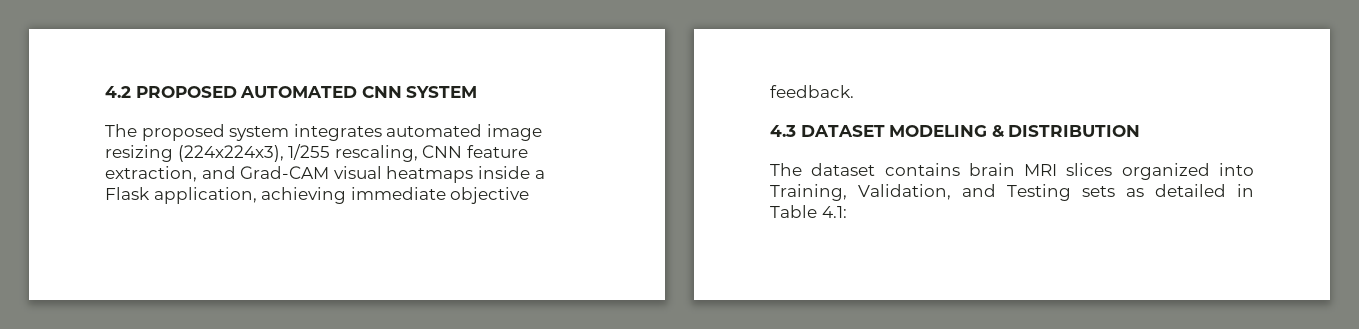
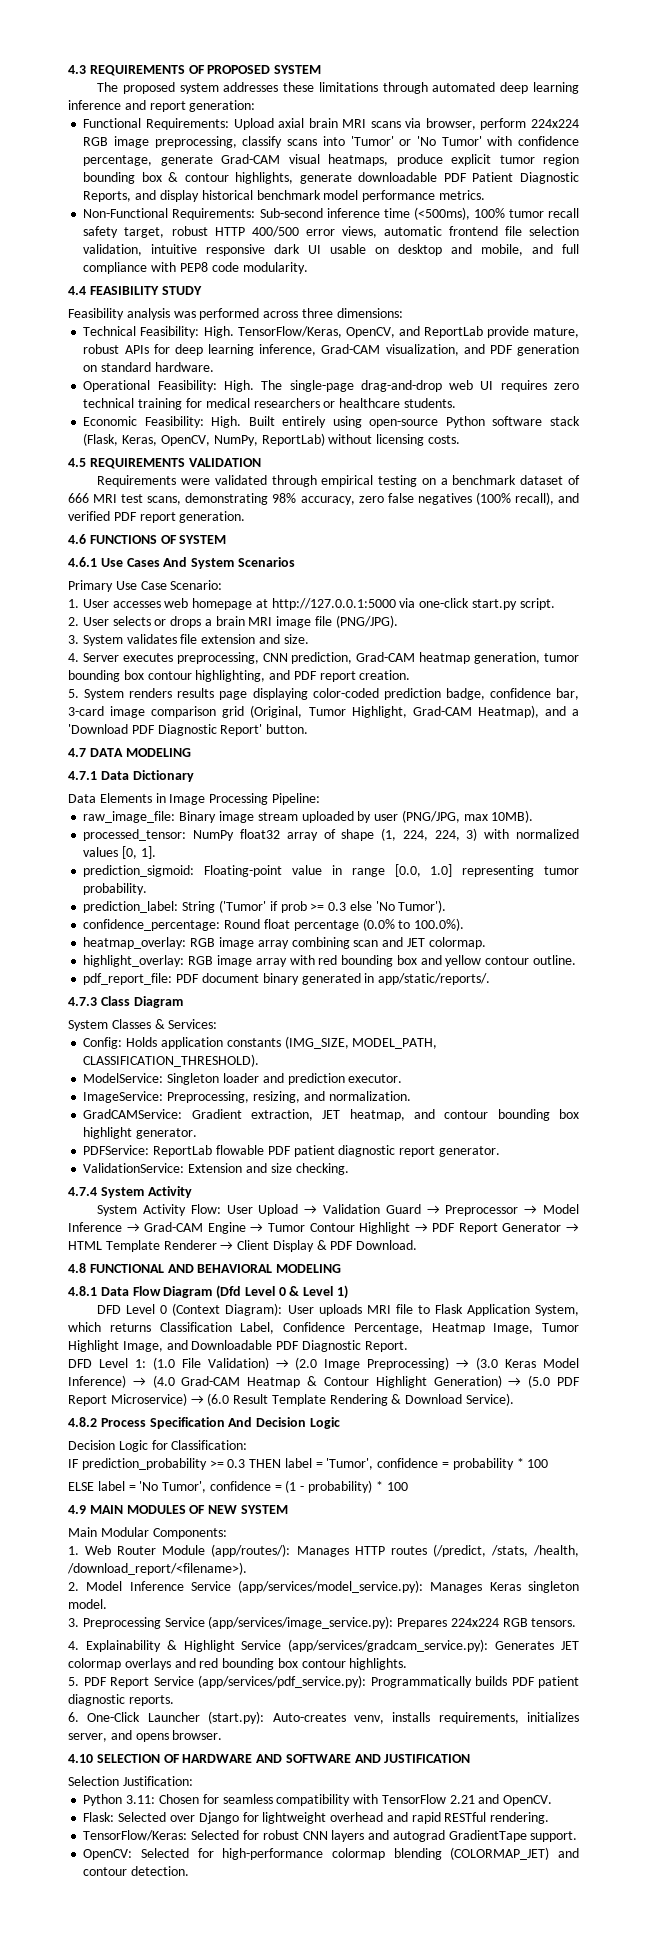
- 4.2 PROPOSED AUTOMATED CNN SYSTEM
+ 4.3 REQUIREMENTS OF PROPOSED SYSTEM
- The proposed system integrates automated image resizing (224x224x3), 1/255 rescaling, CNN feature extraction, and Grad-CAM visual heatmaps inside a Flask application, achieving immediate objective feedback.
- 4.3 DATASET MODELING & DISTRIBUTION
- The dataset contains brain MRI slices organized into Training, Validation, and Testing sets as detailed in Table 4.1:
+ The proposed system addresses these limitations through automated deep learning inference and report generation:
+ Functional Requirements: Upload axial brain MRI scans via browser, perform 224x224 RGB image preprocessing, classify scans into 'Tumor' or 'No Tumor' with confidence percentage, generate Grad-CAM visual heatmaps, produce explicit tumor region bounding box & contour highlights, generate downloadable PDF Patient Diagnostic Reports, and display historical benchmark model performance metrics.
+ Non-Functional Requirements: Sub-second inference time (<500ms), 100% tumor recall safety target, robust HTTP 400/500 error views, automatic frontend file selection validation, intuitive responsive dark UI usable on desktop and mobile, and full compliance with PEP8 code modularity.
+ 4.4 FEASIBILITY STUDY
+ Feasibility analysis was performed across three dimensions:
+ Technical Feasibility: High. TensorFlow/Keras, OpenCV, and ReportLab provide mature, robust APIs for deep learning inference, Grad-CAM visualization, and PDF generation on standard hardware.
+ Operational Feasibility: High. The single-page drag-and-drop web UI requires zero technical training for medical researchers or healthcare students.
+ Economic Feasibility: High. Built entirely using open-source Python software stack (Flask, Keras, OpenCV, NumPy, ReportLab) without licensing costs.
+ 4.5 REQUIREMENTS VALIDATION
+ Requirements were validated through empirical testing on a benchmark dataset of 666 MRI test scans, demonstrating 98% accuracy, zero false negatives (100% recall), and verified PDF report generation.
+ 4.6 FUNCTIONS OF SYSTEM
+ 4.6.1 Use Cases And System Scenarios
+ Primary Use Case Scenario:
+ 1. User accesses web homepage at http://127.0.0.1:5000 via one-click start.py script.
+ 2. User selects or drops a brain MRI image file (PNG/JPG).
+ 3. System validates file extension and size.
+ 4. Server executes preprocessing, CNN prediction, Grad-CAM heatmap generation, tumor bounding box contour highlighting, and PDF report creation.
+ 5. System renders results page displaying color-coded prediction badge, confidence bar, 3-card image comparison grid (Original, Tumor Highlight, Grad-CAM Heatmap), and a 'Download PDF Diagnostic Report' button.
+ 4.7 DATA MODELING
+ 4.7.1 Data Dictionary
+ Data Elements in Image Processing Pipeline:
+ raw_image_file: Binary image stream uploaded by user (PNG/JPG, max 10MB).
+ processed_tensor: NumPy float32 array of shape (1, 224, 224, 3) with normalized values [0, 1].
+ prediction_sigmoid: Floating-point value in range [0.0, 1.0] representing tumor probability.
+ prediction_label: String ('Tumor' if prob >= 0.3 else 'No Tumor').
+ confidence_percentage: Round float percentage (0.0% to 100.0%).
+ heatmap_overlay: RGB image array combining scan and JET colormap.
+ highlight_overlay: RGB image array with red bounding box and yellow contour outline.
+ pdf_report_file: PDF document binary generated in app/static/reports/.
+ 4.7.3 Class Diagram
+ System Classes & Services:
+ Config: Holds application constants (IMG_SIZE, MODEL_PATH, CLASSIFICATION_THRESHOLD).
+ ModelService: Singleton loader and prediction executor.
+ ImageService: Preprocessing, resizing, and normalization.
+ GradCAMService: Gradient extraction, JET heatmap, and contour bounding box highlight generator.
+ PDFService: ReportLab flowable PDF patient diagnostic report generator.
+ ValidationService: Extension and size checking.
+ 4.7.4 System Activity
+ System Activity Flow: User Upload → Validation Guard → Preprocessor → Model Inference → Grad-CAM Engine → Tumor Contour Highlight → PDF Report Generator → HTML Template Renderer → Client Display & PDF Download.
+ 4.8 FUNCTIONAL AND BEHAVIORAL MODELING
+ 4.8.1 Data Flow Diagram (Dfd Level 0 & Level 1)
+ DFD Level 0 (Context Diagram): User uploads MRI file to Flask Application System, which returns Classification Label, Confidence Percentage, Heatmap Image, Tumor Highlight Image, and Downloadable PDF Diagnostic Report.
+ DFD Level 1: (1.0 File Validation) → (2.0 Image Preprocessing) → (3.0 Keras Model Inference) → (4.0 Grad-CAM Heatmap & Contour Highlight Generation) → (5.0 PDF Report Microservice) → (6.0 Result Template Rendering & Download Service).
+ 4.8.2 Process Specification And Decision Logic
+ Decision Logic for Classification:
+ IF prediction_probability >= 0.3 THEN label = 'Tumor', confidence = probability * 100
+ ELSE label = 'No Tumor', confidence = (1 - probability) * 100
+ 4.9 MAIN MODULES OF NEW SYSTEM
+ Main Modular Components:
+ 1. Web Router Module (app/routes/): Manages HTTP routes (/predict, /stats, /health, /download_report/<filename>).
+ 2. Model Inference Service (app/services/model_service.py): Manages Keras singleton model.
+ 3. Preprocessing Service (app/services/image_service.py): Prepares 224x224 RGB tensors.
+ 4. Explainability & Highlight Service (app/services/gradcam_service.py): Generates JET colormap overlays and red bounding box contour highlights.
+ 5. PDF Report Service (app/services/pdf_service.py): Programmatically builds PDF patient diagnostic reports.
+ 6. One-Click Launcher (start.py): Auto-creates venv, installs requirements, initializes server, and opens browser.
+ 4.10 SELECTION OF HARDWARE AND SOFTWARE AND JUSTIFICATION
+ Selection Justification:
+ Python 3.11: Chosen for seamless compatibility with TensorFlow 2.21 and OpenCV.
+ Flask: Selected over Django for lightweight overhead and rapid RESTful rendering.
+ TensorFlow/Keras: Selected for robust CNN layers and autograd GradientTape support.
+ OpenCV: Selected for high-performance colormap blending (COLORMAP_JET) and contour detection.

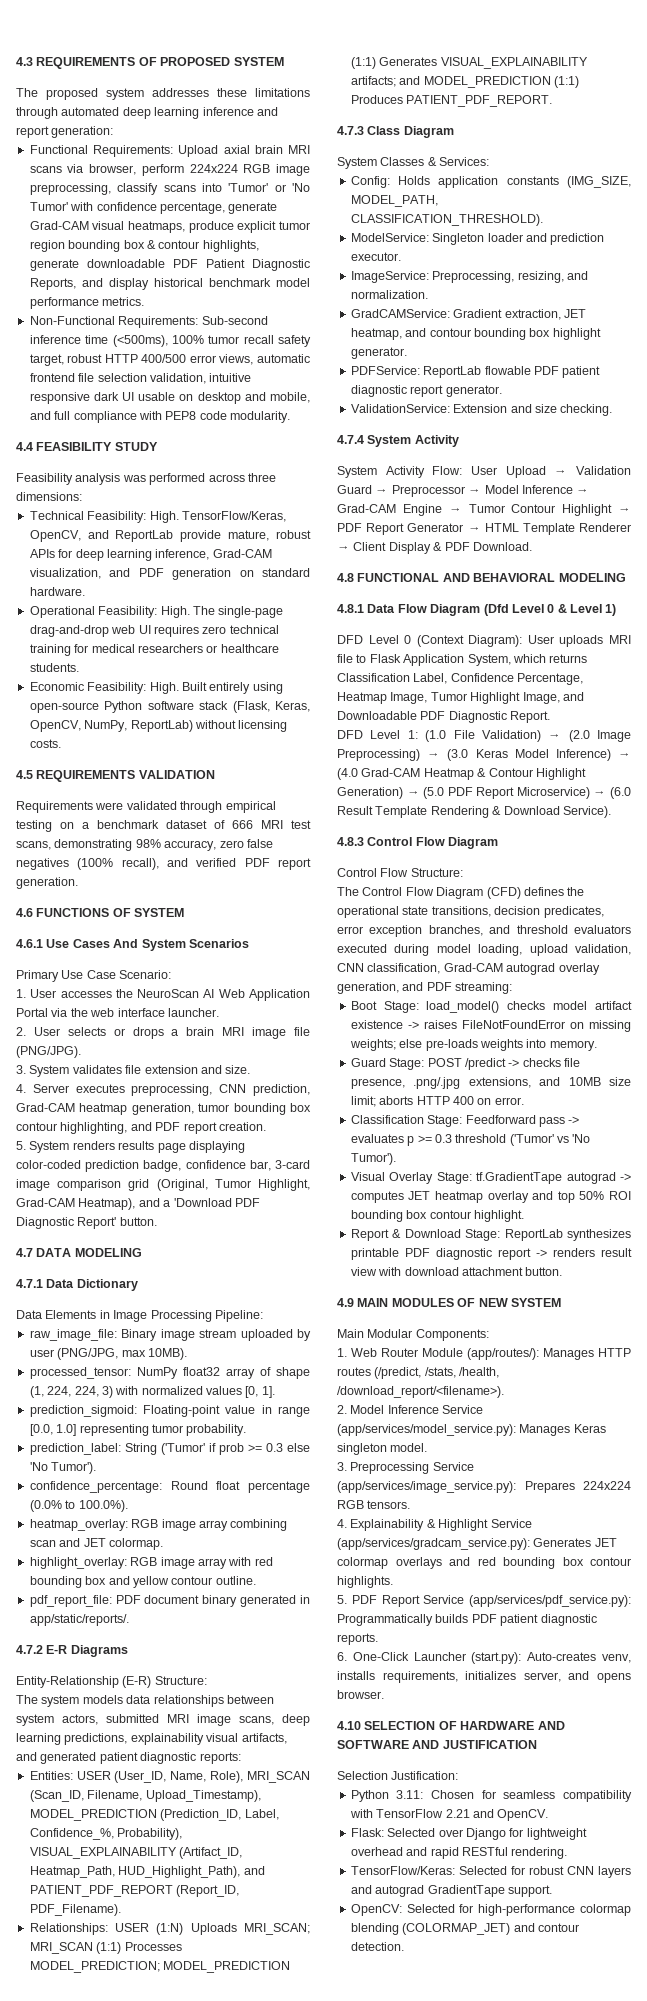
- 1. User accesses web homepage at http://127.0.0.1:5000 via one-click start.py script.
+ 1. User accesses the NeuroScan AI Web Application Portal via the web interface launcher.
+ 4.7.2 E-R Diagrams
+ Entity-Relationship (E-R) Structure:
+ The system models data relationships between system actors, submitted MRI image scans, deep learning predictions, explainability visual artifacts, and generated patient diagnostic reports:
+ Entities: USER (User_ID, Name, Role), MRI_SCAN (Scan_ID, Filename, Upload_Timestamp), MODEL_PREDICTION (Prediction_ID, Label, Confidence_%, Probability), VISUAL_EXPLAINABILITY (Artifact_ID, Heatmap_Path, HUD_Highlight_Path), and PATIENT_PDF_REPORT (Report_ID, PDF_Filename).
+ Relationships: USER (1:N) Uploads MRI_SCAN; MRI_SCAN (1:1) Processes MODEL_PREDICTION; MODEL_PREDICTION (1:1) Generates VISUAL_EXPLAINABILITY artifacts; and MODEL_PREDICTION (1:1) Produces PATIENT_PDF_REPORT.
- 4.8.2 Process Specification And Decision Logic
- Decision Logic for Classification:
- IF prediction_probability >= 0.3 THEN label = 'Tumor', confidence = probability * 100
- ELSE label = 'No Tumor', confidence = (1 - probability) * 100
+ 4.8.3 Control Flow Diagram
+ Control Flow Structure:
+ The Control Flow Diagram (CFD) defines the operational state transitions, decision predicates, error exception branches, and threshold evaluators executed during model loading, upload validation, CNN classification, Grad-CAM autograd overlay generation, and PDF streaming:
+ Boot Stage: load_model() checks model artifact existence -> raises FileNotFoundError on missing weights; else pre-loads weights into memory.
+ Guard Stage: POST /predict -> checks file presence, .png/.jpg extensions, and 10MB size limit; aborts HTTP 400 on error.
+ Classification Stage: Feedforward pass -> evaluates p >= 0.3 threshold ('Tumor' vs 'No Tumor').
+ Visual Overlay Stage: tf.GradientTape autograd -> computes JET heatmap overlay and top 50% ROI bounding box contour highlight.
+ Report & Download Stage: ReportLab synthesizes printable PDF diagnostic report -> renders result view with download attachment button.

